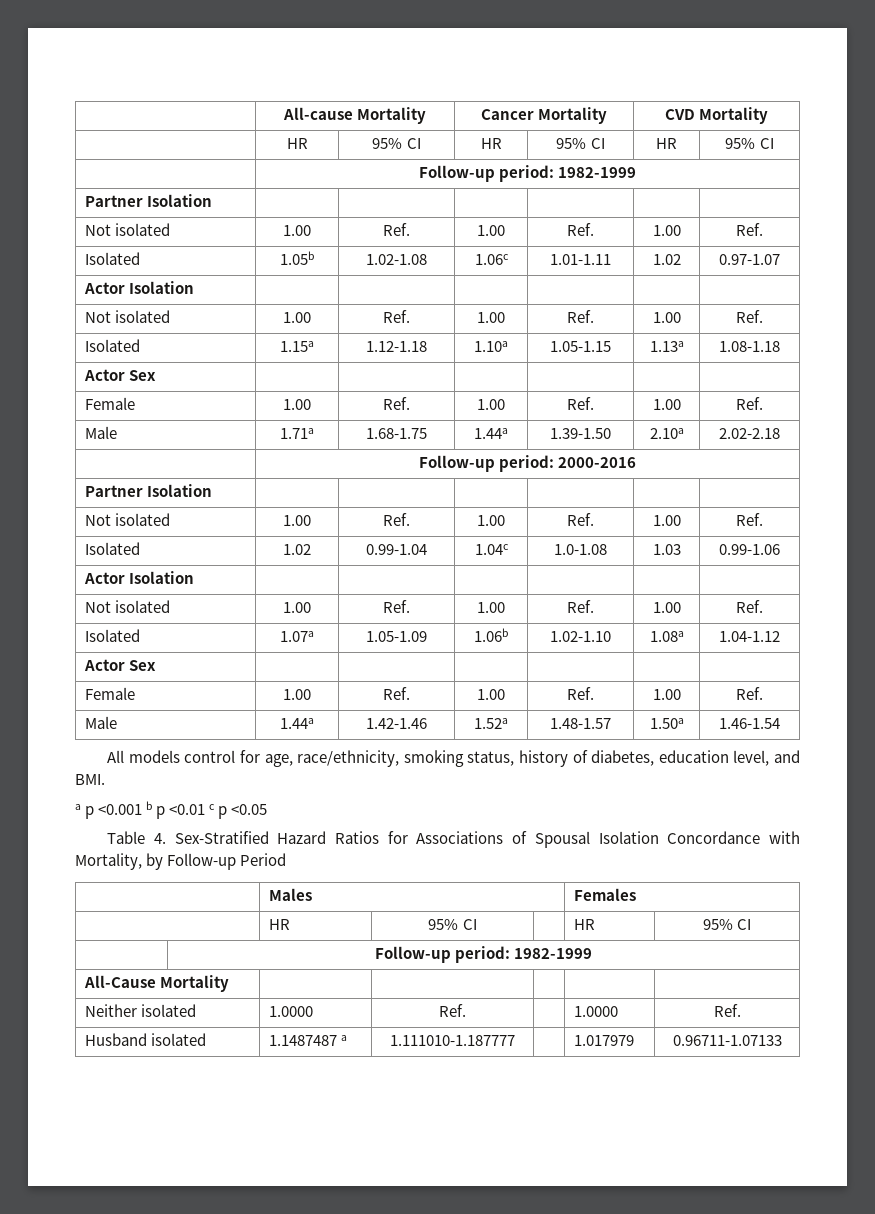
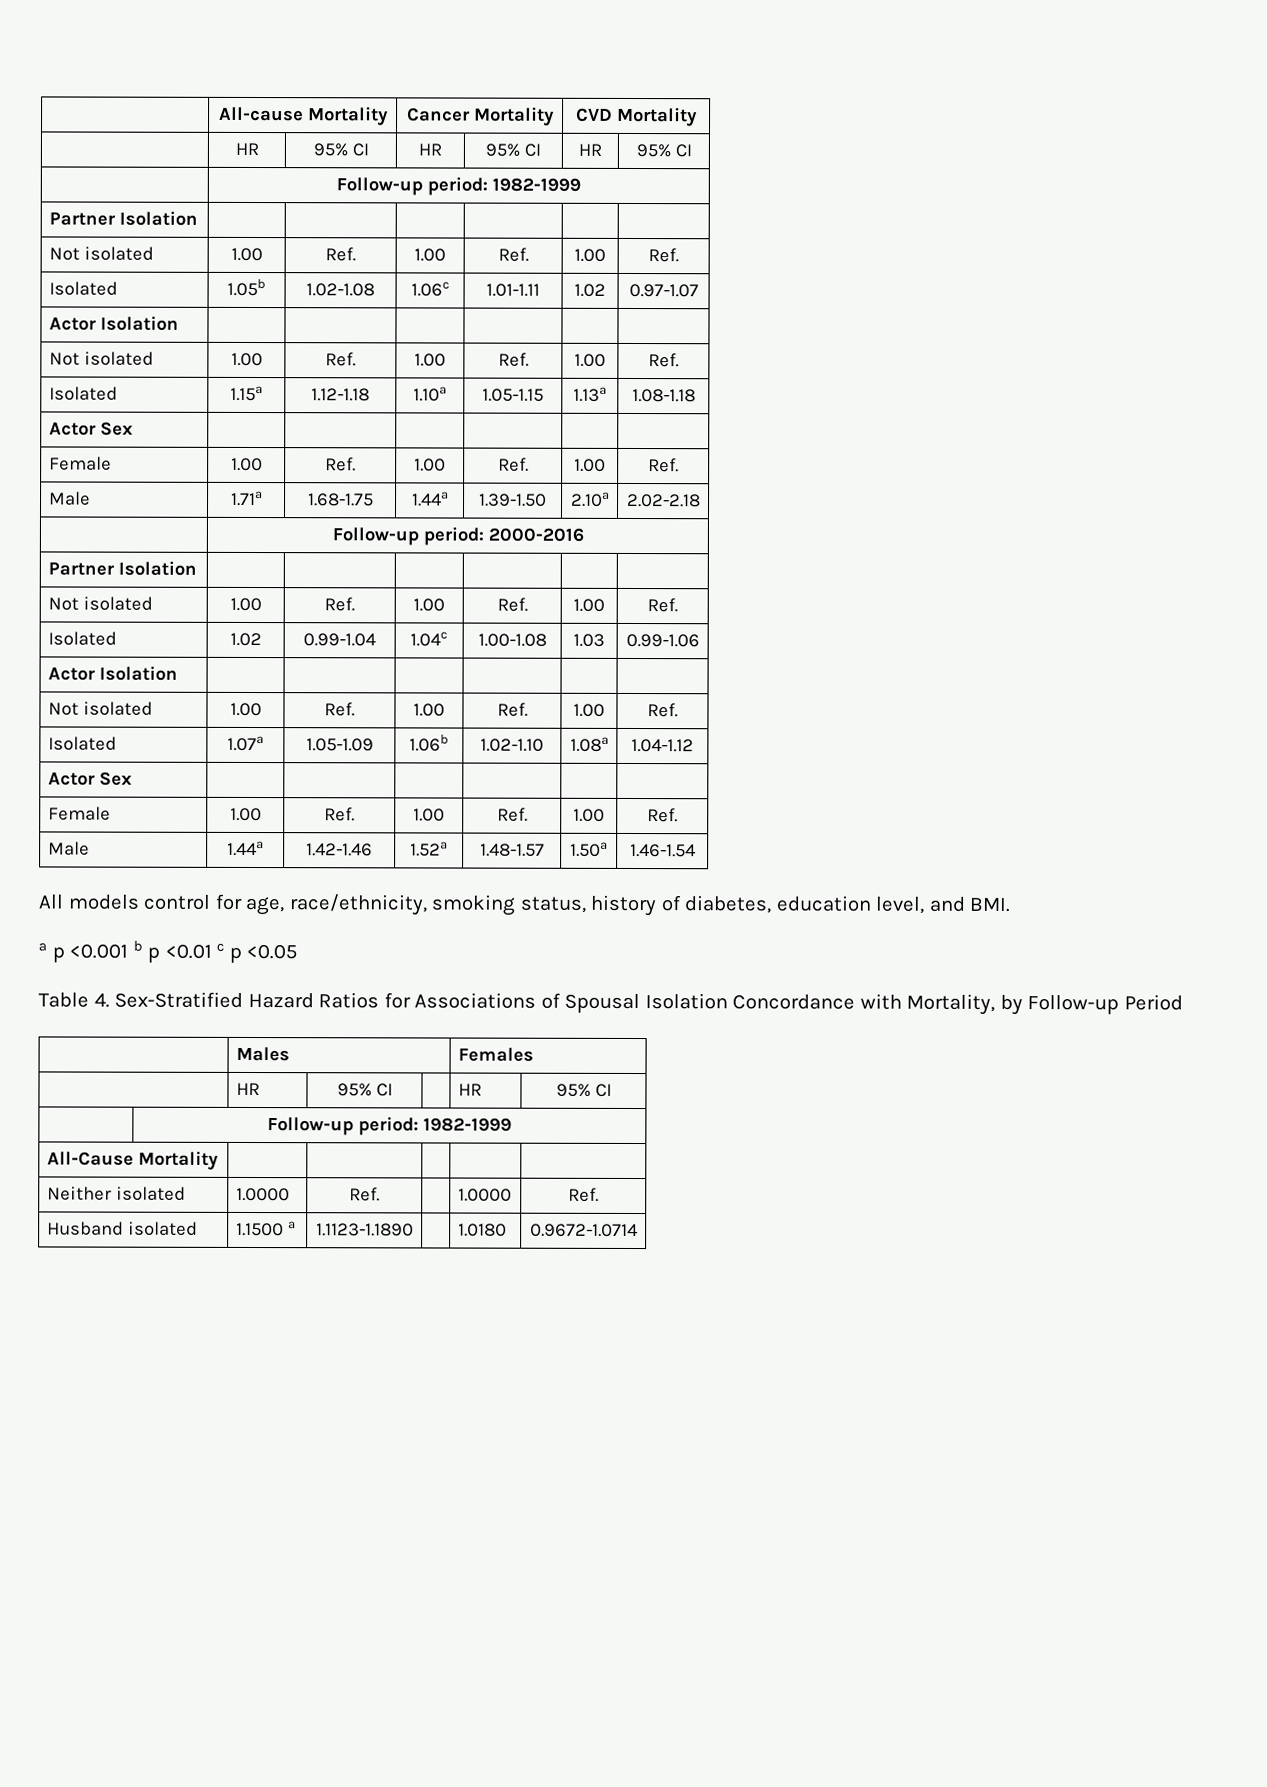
- Isolated | 1.02 | 0.99-1.04 | 1.04c | 1.0-1.08 | 1.03 | 0.99-1.06
+ Isolated | 1.02 | 0.99-1.04 | 1.04c | 1.00-1.08 | 1.03 | 0.99-1.06
- Husband isolated | 1.1487487 a | 1.111010-1.187777 | | 1.017979 | 0.96711-1.07133
+ Husband isolated | 1.1500 a | 1.1123-1.1890 | | 1.0180 | 0.9672-1.0714

